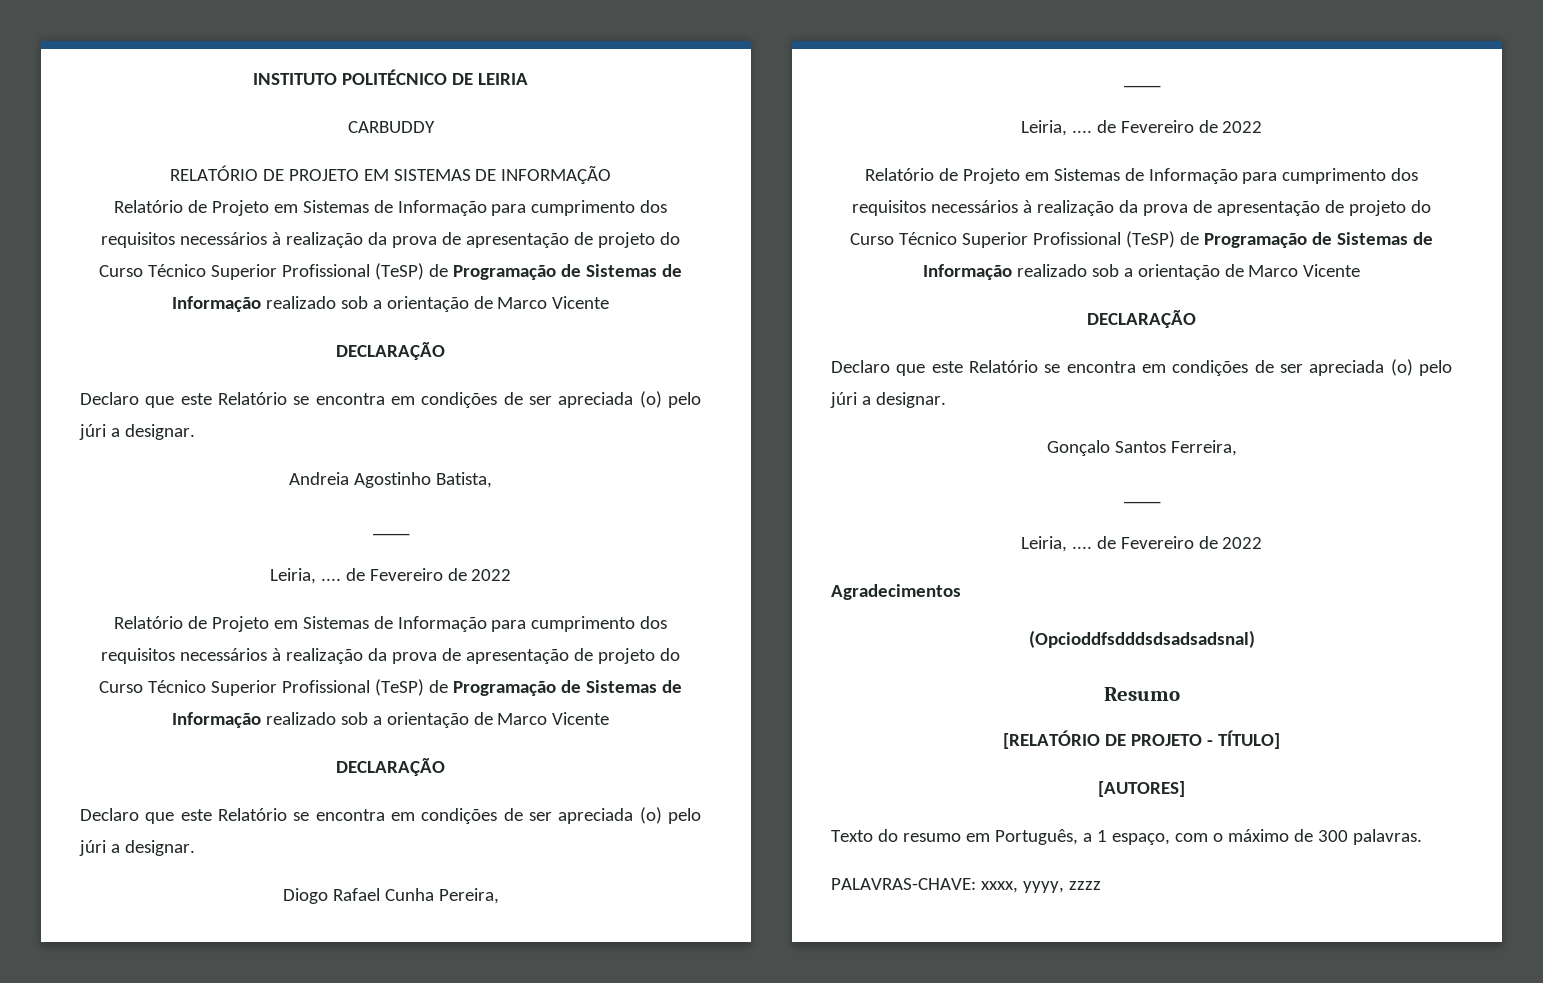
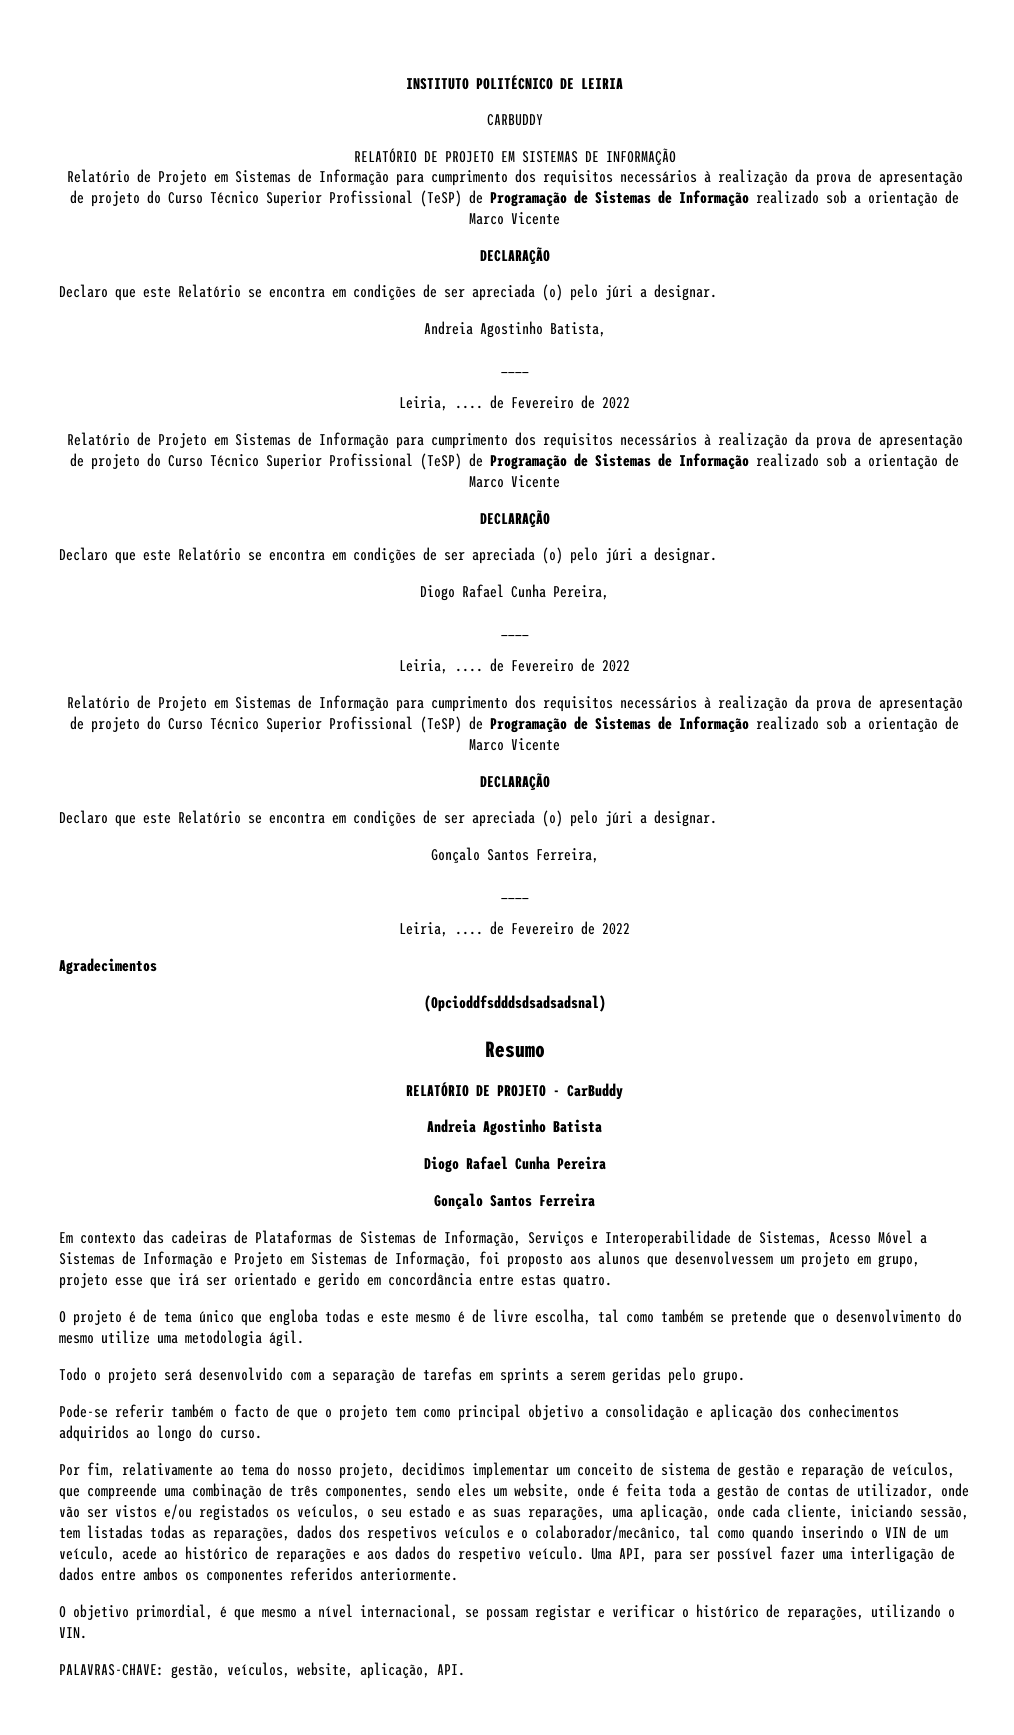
- [RELATÓRIO DE PROJETO - TÍTULO]
- [AUTORES]
- Texto do resumo em Português, a 1 espaço, com o máximo de 300 palavras.
- PALAVRAS-CHAVE: xxxx, yyyy, zzzz
+ RELATÓRIO DE PROJETO - CarBuddy
+ Andreia Agostinho Batista
+ Diogo Rafael Cunha Pereira
+ Gonçalo Santos Ferreira
+ Em contexto das cadeiras de Plataformas de Sistemas de Informação, Serviços e Interoperabilidade de Sistemas, Acesso Móvel a Sistemas de Informação e Projeto em Sistemas de Informação, foi proposto aos alunos que desenvolvessem um projeto em grupo, projeto esse que irá ser orientado e gerido em concordância entre estas quatro.
+ O projeto é de tema único que engloba todas e este mesmo é de livre escolha, tal como também se pretende que o desenvolvimento do mesmo utilize uma metodologia ágil.
+ Todo o projeto será desenvolvido com a separação de tarefas em sprints a serem geridas pelo grupo.
+ Pode-se referir também o facto de que o projeto tem como principal objetivo a consolidação e aplicação dos conhecimentos adquiridos ao longo do curso.
+ Por fim, relativamente ao tema do nosso projeto, decidimos implementar um conceito de sistema de gestão e reparação de veículos, que compreende uma combinação de três componentes, sendo eles um website, onde é feita toda a gestão de contas de utilizador, onde vão ser vistos e/ou registados os veículos, o seu estado e as suas reparações, uma aplicação, onde cada cliente, iniciando sessão, tem listadas todas as reparações, dados dos respetivos veículos e o colaborador/mecânico, tal como quando inserindo o VIN de um veículo, acede ao histórico de reparações e aos dados do respetivo veículo. Uma API, para ser possível fazer uma interligação de dados entre ambos os componentes referidos anteriormente.
+ O objetivo primordial, é que mesmo a nível internacional, se possam registar e verificar o histórico de reparações, utilizando o VIN.
+ PALAVRAS-CHAVE: gestão, veículos, website, aplicação, API.

